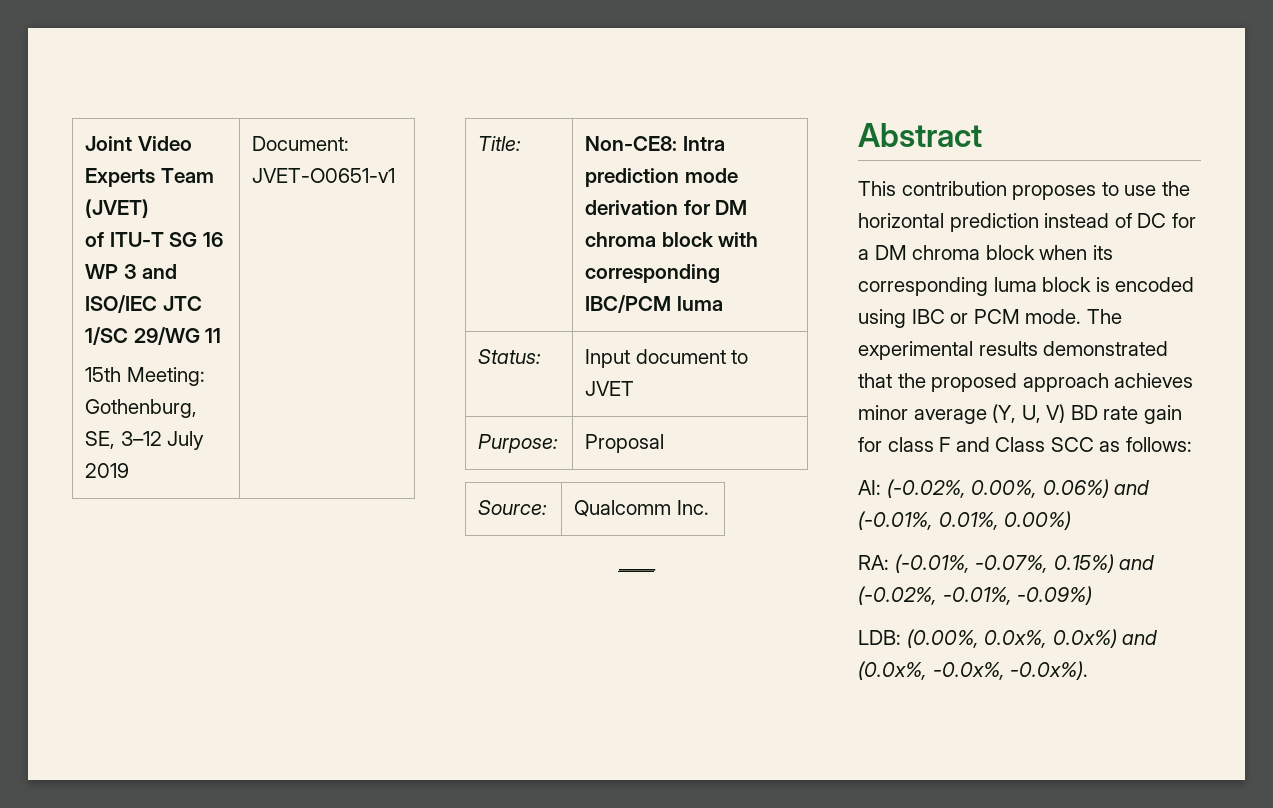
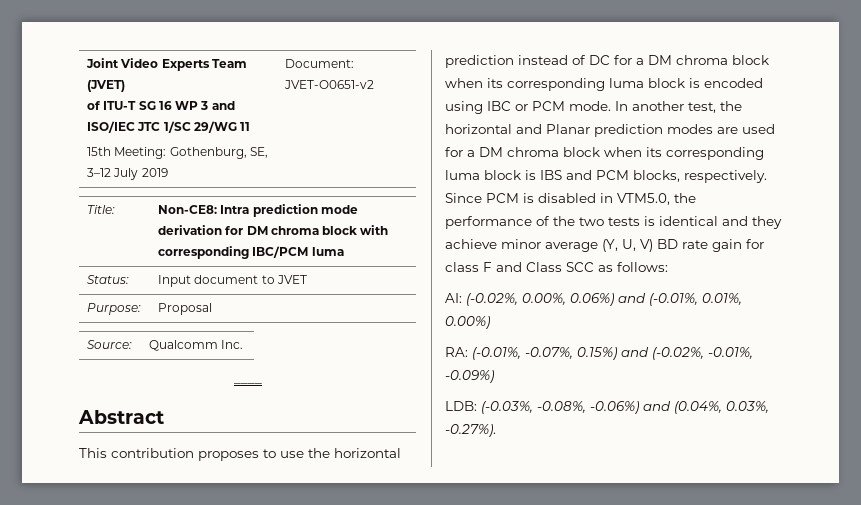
  Joint Video Experts Team (JVET)
  of ITU-T SG 16 WP 3 and ISO/IEC JTC 1/SC 29/WG 11
- 15th Meeting: Gothenburg, SE, 3–12 July 2019 | Document: JVET-O0651-v1
+ 15th Meeting: Gothenburg, SE, 3–12 July 2019 | Document: JVET-O0651-v2
- The experimental results demonstrated that the proposed approach achieves minor average (Y, U, V) BD rate gain for class F and Class SCC as follows:
+ In another test, the horizontal and Planar prediction modes are used for a DM chroma block when its corresponding luma block is IBS and PCM blocks, respectively. Since PCM is disabled in VTM5.0, the performance of the two tests is identical and they achieve minor average (Y, U, V) BD rate gain for class F and Class SCC as follows:
- LDB: (0.00%, 0.0x%, 0.0x%) and (0.0x%, -0.0x%, -0.0x%).
+ LDB: (-0.03%, -0.08%, -0.06%) and (0.04%, 0.03%, -0.27%).

